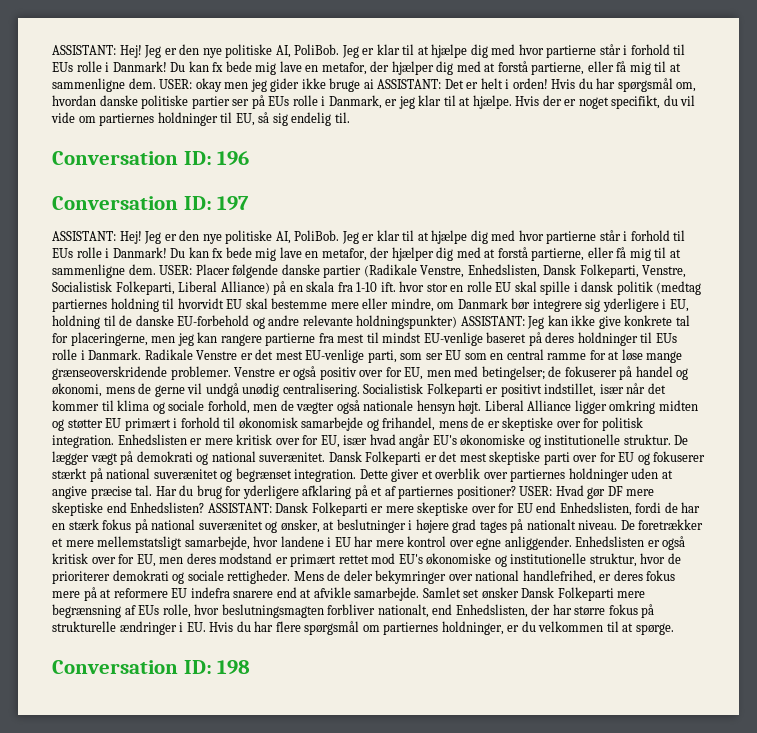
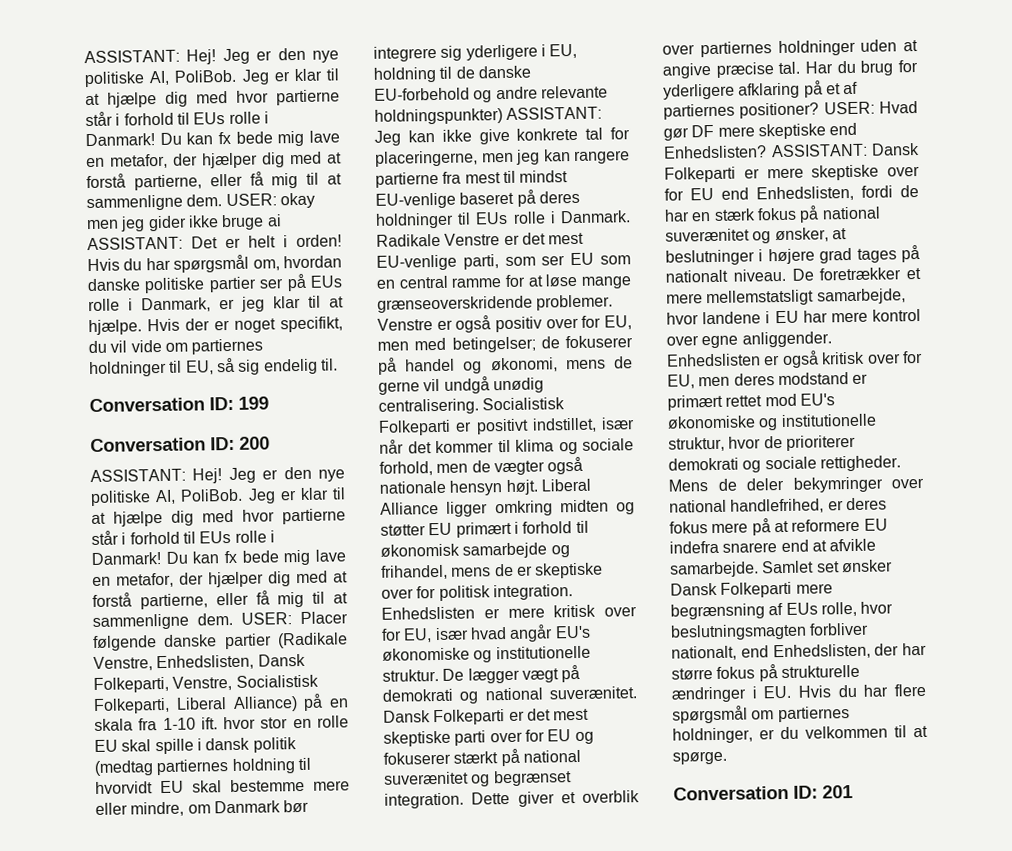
- Conversation ID: 196
- Conversation ID: 197
+ Conversation ID: 199
+ Conversation ID: 200
- Conversation ID: 198
+ Conversation ID: 201

